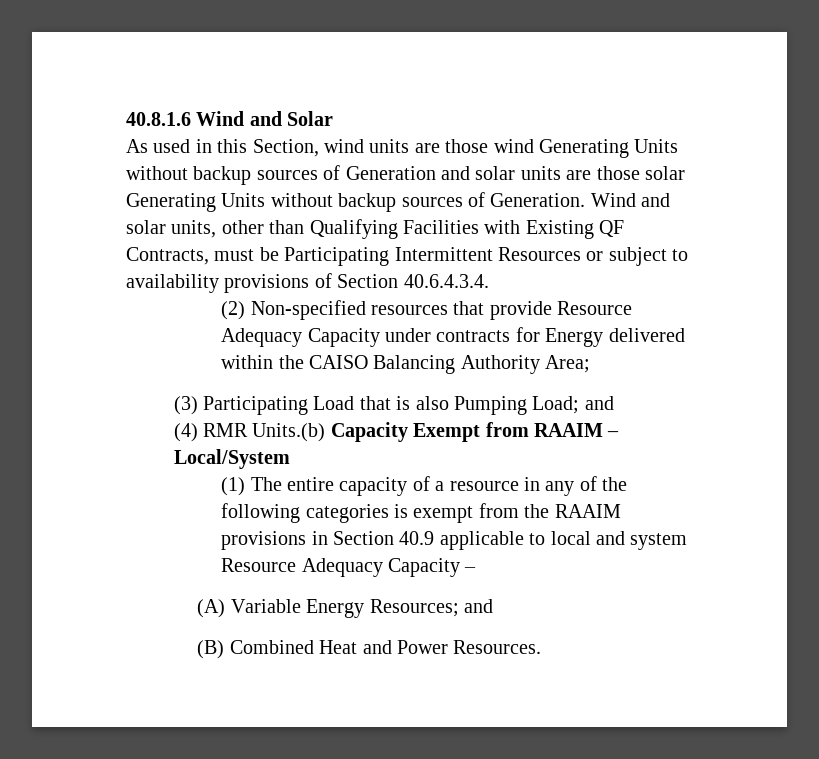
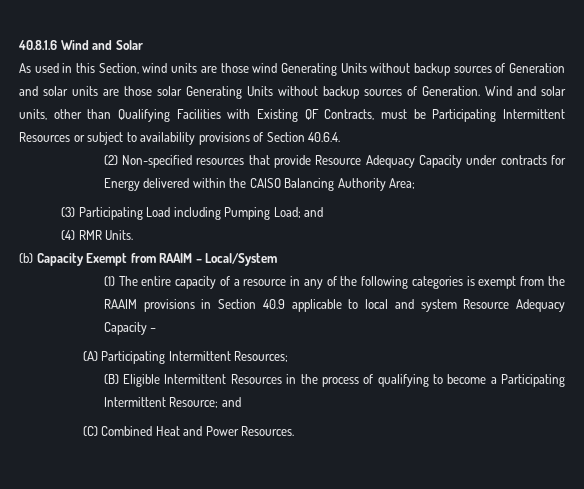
- Wind and solar units, other than Qualifying Facilities with Existing QF Contracts, must be Participating Intermittent Resources or subject to availability provisions of Section 40.6.4.3.4.
+ Wind and solar units, other than Qualifying Facilities with Existing QF Contracts, must be Participating Intermittent Resources or subject to availability provisions of Section 40.6.4.
- (3) Participating Load that is also Pumping Load; and
+ (3) Participating Load including Pumping Load; and
- (4) RMR Units.(b) Capacity Exempt from RAAIM – Local/System
+ (4) RMR Units.
+ (b) Capacity Exempt from RAAIM – Local/System
- (A) Variable Energy Resources; and
- (B) Combined Heat and Power Resources.
+ (A) Participating Intermittent Resources;
+ (B) Eligible Intermittent Resources in the process of qualifying to become a Participating Intermittent Resource; and
+ (C) Combined Heat and Power Resources.

